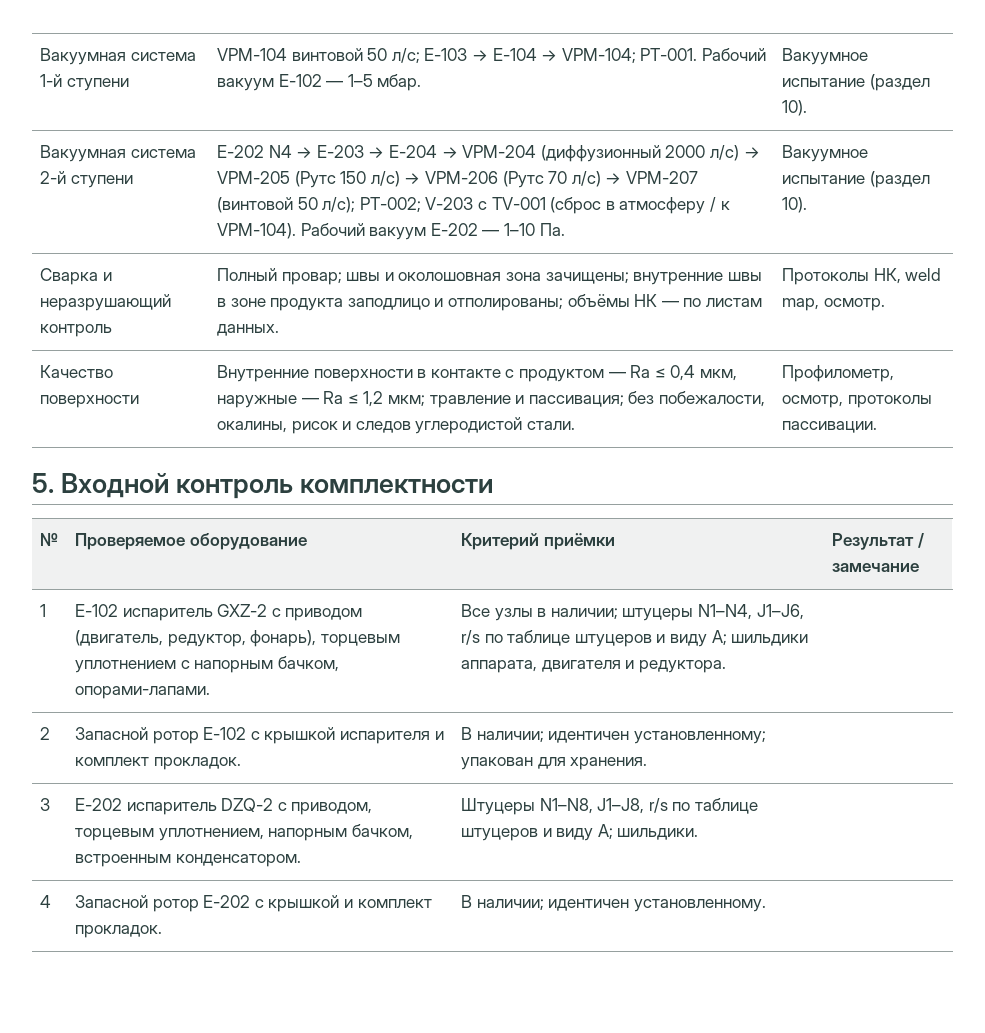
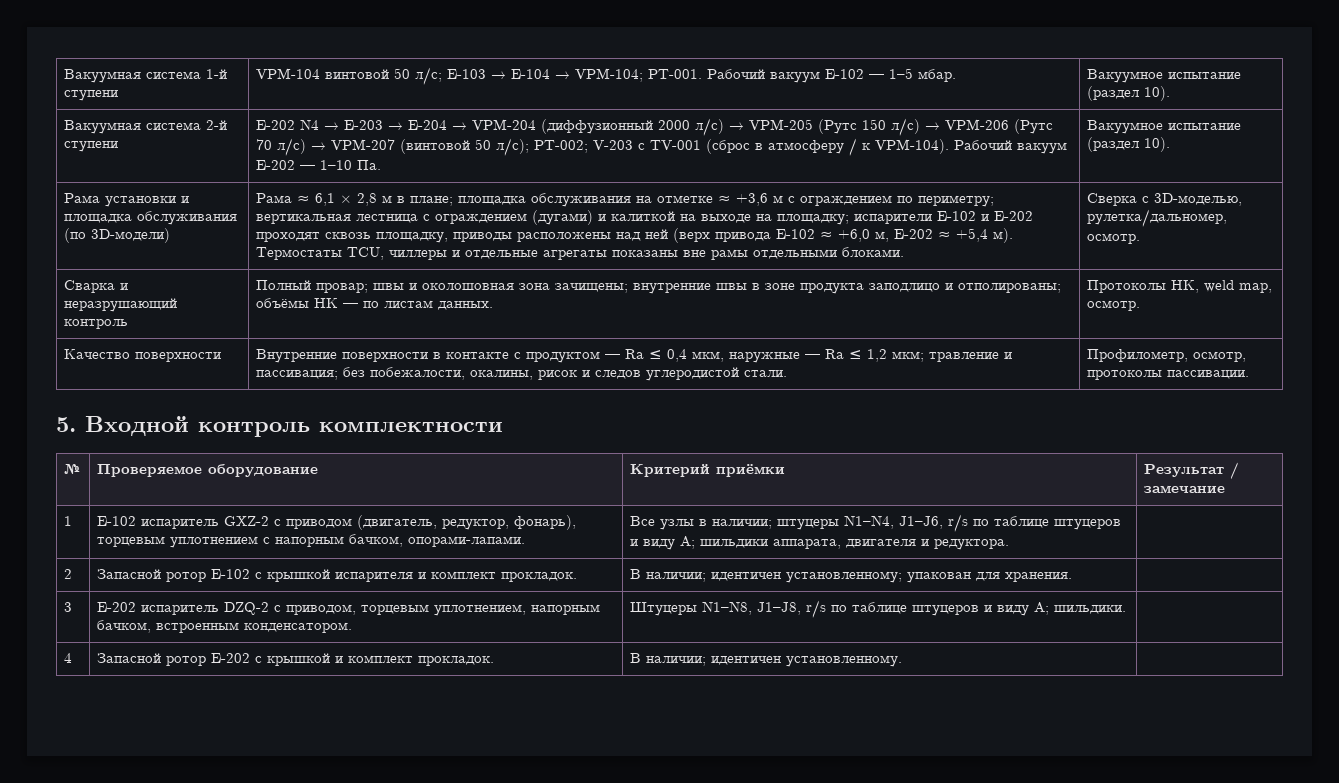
+ Рама установки и площадка обслуживания (по 3D-модели) | Рама ≈ 6,1 × 2,8 м в плане; площадка обслуживания на отметке ≈ +3,6 м с ограждением по периметру; вертикальная лестница с ограждением (дугами) и калиткой на выходе на площадку; испарители E-102 и E-202 проходят сквозь площадку, приводы расположены над ней (верх привода E-102 ≈ +6,0 м, E-202 ≈ +5,4 м). Термостаты TCU, чиллеры и отдельные агрегаты показаны вне рамы отдельными блоками. | Сверка с 3D-моделью, рулетка/дальномер, осмотр.

